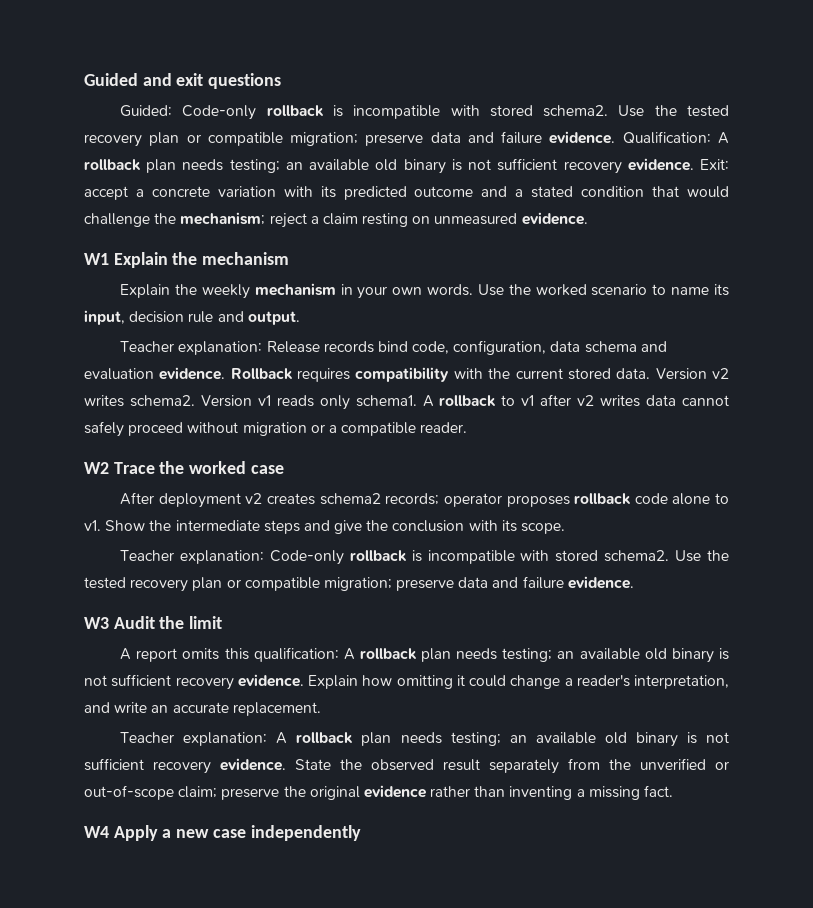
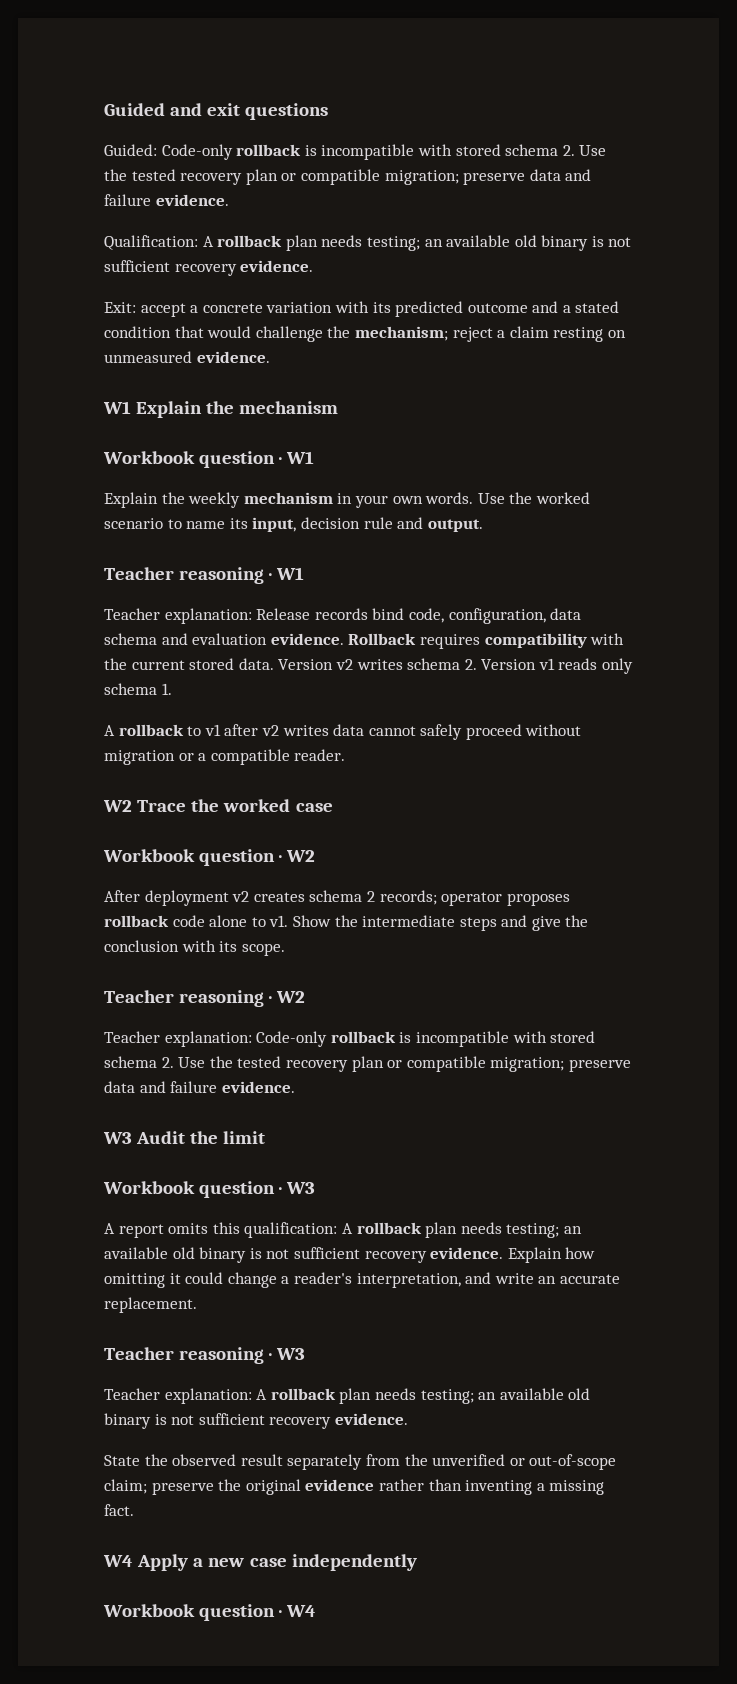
- Guided: Code-only rollback is incompatible with stored schema2. Use the tested recovery plan or compatible migration; preserve data and failure evidence. Qualification: A rollback plan needs testing; an available old binary is not sufficient recovery evidence. Exit: accept a concrete variation with its predicted outcome and a stated condition that would challenge the mechanism; reject a claim resting on unmeasured evidence.
+ Guided: Code-only rollback is incompatible with stored schema 2. Use the tested recovery plan or compatible migration; preserve data and failure evidence.
+ Qualification: A rollback plan needs testing; an available old binary is not sufficient recovery evidence.
+ Exit: accept a concrete variation with its predicted outcome and a stated condition that would challenge the mechanism; reject a claim resting on unmeasured evidence.
+ Workbook question · W1
+ Teacher reasoning · W1
- Version v2 writes schema2. Version v1 reads only schema1. A rollback to v1 after v2 writes data cannot safely proceed without migration or a compatible reader.
+ Version v2 writes schema 2. Version v1 reads only schema 1.
+ A rollback to v1 after v2 writes data cannot safely proceed without migration or a compatible reader.
+ Workbook question · W2
- After deployment v2 creates schema2 records; operator proposes rollback code alone to v1.
+ After deployment v2 creates schema 2 records; operator proposes rollback code alone to v1.
+ Teacher reasoning · W2
- Teacher explanation: Code-only rollback is incompatible with stored schema2. Use the tested recovery plan or compatible migration; preserve data and failure evidence.
+ Teacher explanation: Code-only rollback is incompatible with stored schema 2. Use the tested recovery plan or compatible migration; preserve data and failure evidence.
+ Workbook question · W3
+ Teacher reasoning · W3
- Teacher explanation: A rollback plan needs testing; an available old binary is not sufficient recovery evidence. State the observed result separately from the unverified or out-of-scope claim; preserve the original evidence rather than inventing a missing fact.
+ Teacher explanation: A rollback plan needs testing; an available old binary is not sufficient recovery evidence.
+ State the observed result separately from the unverified or out-of-scope claim; preserve the original evidence rather than inventing a missing fact.
+ Workbook question · W4

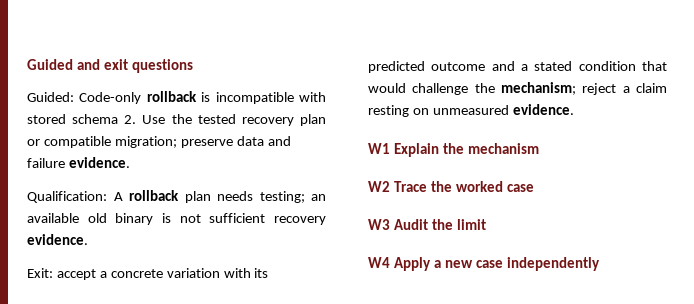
- Workbook question · W1
- Explain the weekly mechanism in your own words. Use the worked scenario to name its input, decision rule and output.
- Teacher reasoning · W1
- Teacher explanation: Release records bind code, configuration, data schema and evaluation evidence. Rollback requires compatibility with the current stored data. Version v2 writes schema 2. Version v1 reads only schema 1.
- A rollback to v1 after v2 writes data cannot safely proceed without migration or a compatible reader.
- Workbook question · W2
- After deployment v2 creates schema 2 records; operator proposes rollback code alone to v1. Show the intermediate steps and give the conclusion with its scope.
- Teacher reasoning · W2
- Teacher explanation: Code-only rollback is incompatible with stored schema 2. Use the tested recovery plan or compatible migration; preserve data and failure evidence.
  W3 Audit the limit
- Workbook question · W3
- A report omits this qualification: A rollback plan needs testing; an available old binary is not sufficient recovery evidence. Explain how omitting it could change a reader's interpretation, and write an accurate replacement.
- Teacher reasoning · W3
- Teacher explanation: A rollback plan needs testing; an available old binary is not sufficient recovery evidence.
- State the observed result separately from the unverified or out-of-scope claim; preserve the original evidence rather than inventing a missing fact.
- Workbook question · W4

